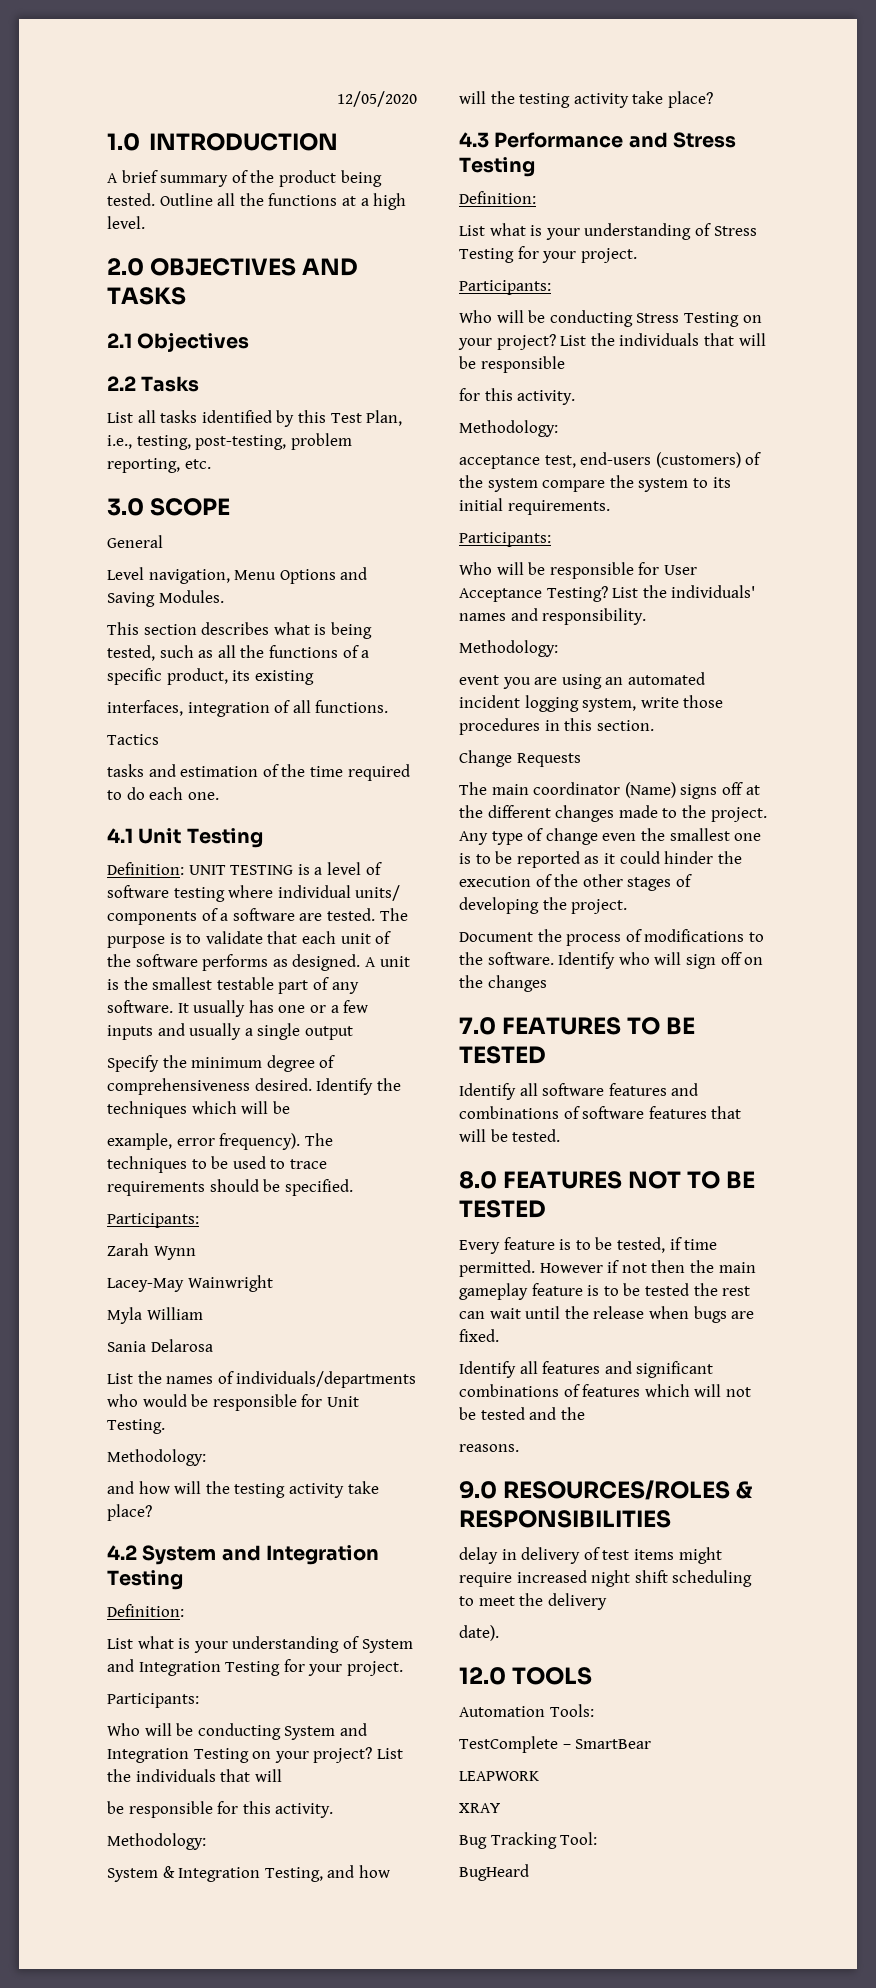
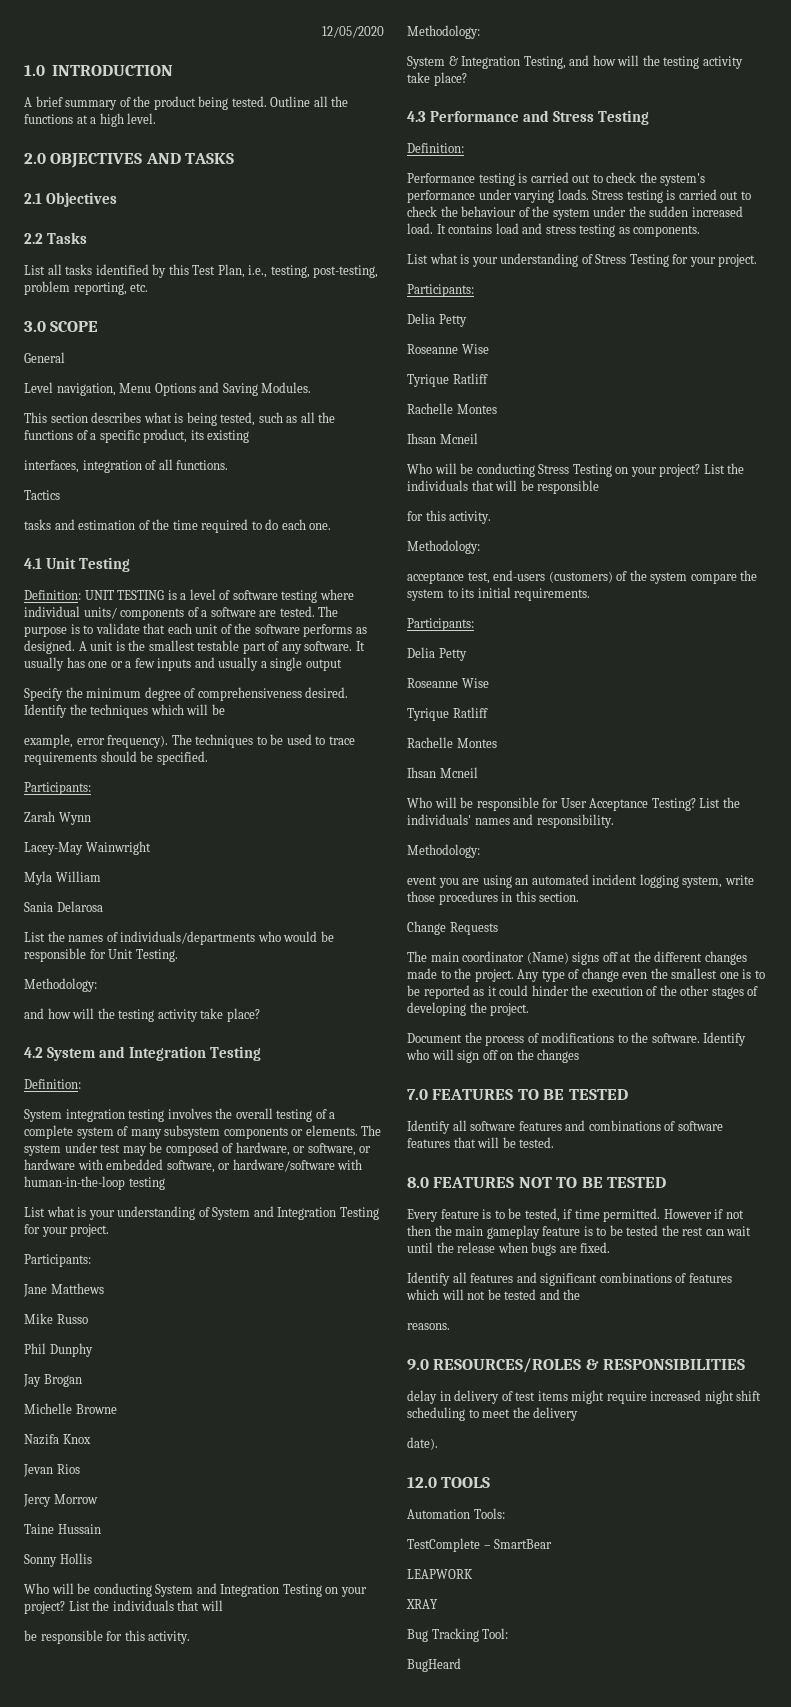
+ System integration testing involves the overall testing of a complete system of many subsystem components or elements. The system under test may be composed of hardware, or software, or hardware with embedded software, or hardware/software with human-in-the-loop testing
+ Jane Matthews
+ Mike Russo
+ Phil Dunphy
+ Jay Brogan
+ Michelle Browne
+ Nazifa Knox
+ Jevan Rios
+ Jercy Morrow
+ Taine Hussain
+ Sonny Hollis
+ Performance testing is carried out to check the system's performance under varying loads. Stress testing is carried out to check the behaviour of the system under the sudden increased load. It contains load and stress testing as components.
  List what is your understanding of Stress Testing for your project.
  Participants:
+ Delia Petty
+ Roseanne Wise
+ Tyrique Ratliff
+ Rachelle Montes
+ Ihsan Mcneil
  acceptance test, end-users (customers) of the system compare the system to its initial requirements.
  Participants:
+ Delia Petty
+ Roseanne Wise
+ Tyrique Ratliff
+ Rachelle Montes
+ Ihsan Mcneil

